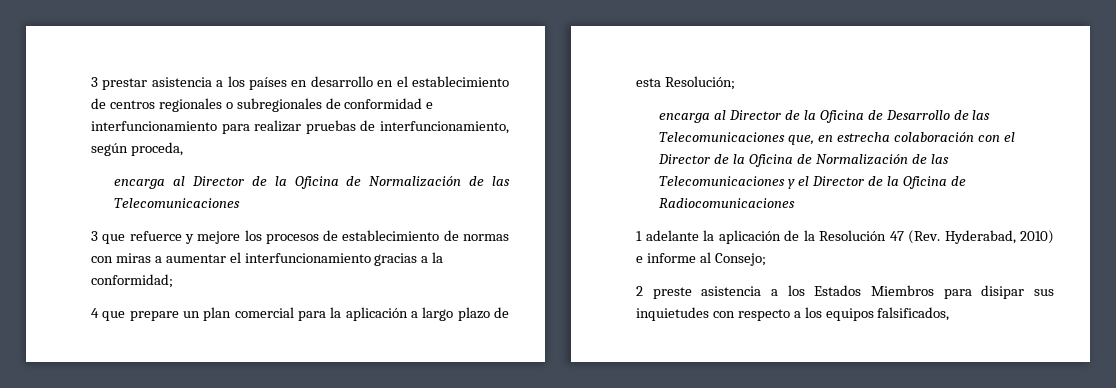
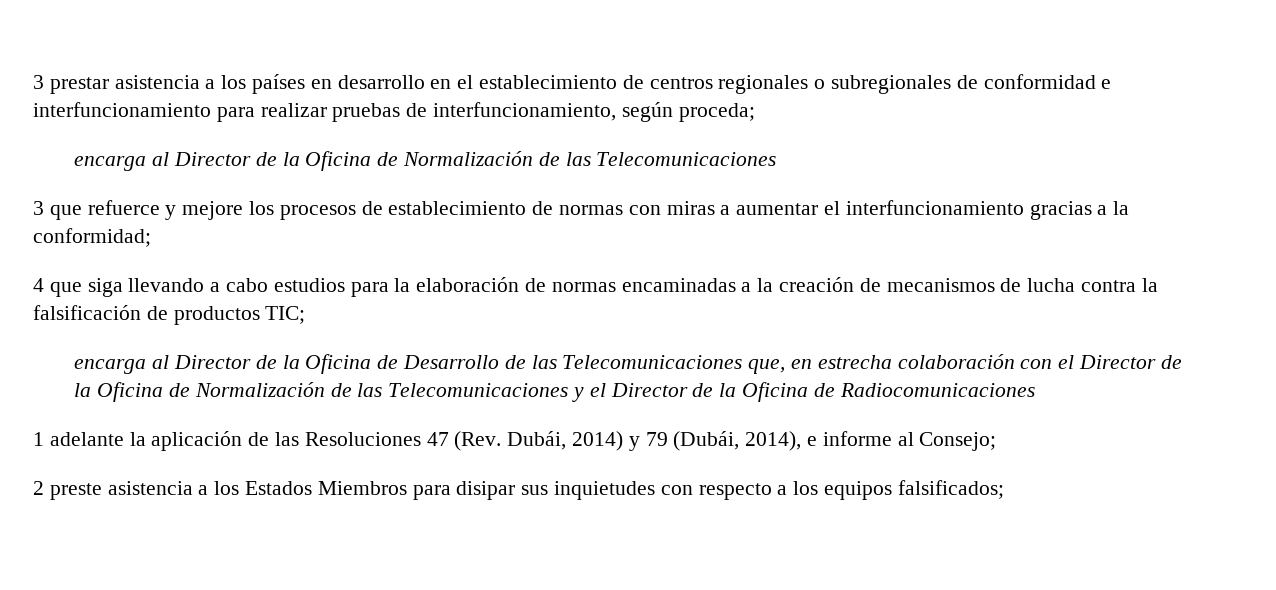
- 3 prestar asistencia a los países en desarrollo en el establecimiento de centros regionales o subregionales de conformidad e interfuncionamiento para realizar pruebas de interfuncionamiento, según proceda,
+ 3 prestar asistencia a los países en desarrollo en el establecimiento de centros regionales o subregionales de conformidad e interfuncionamiento para realizar pruebas de interfuncionamiento, según proceda;
- 4 que prepare un plan comercial para la aplicación a largo plazo de esta Resolución;
+ 4 que siga llevando a cabo estudios para la elaboración de normas encaminadas a la creación de mecanismos de lucha contra la falsificación de productos TIC;
- 1 adelante la aplicación de la Resolución 47 (Rev. Hyderabad, 2010) e informe al Consejo;
+ 1 adelante la aplicación de las Resoluciones 47 (Rev. Dubái, 2014) y 79 (Dubái, 2014), e informe al Consejo;
- 2 preste asistencia a los Estados Miembros para disipar sus inquietudes con respecto a los equipos falsificados,
+ 2 preste asistencia a los Estados Miembros para disipar sus inquietudes con respecto a los equipos falsificados;

